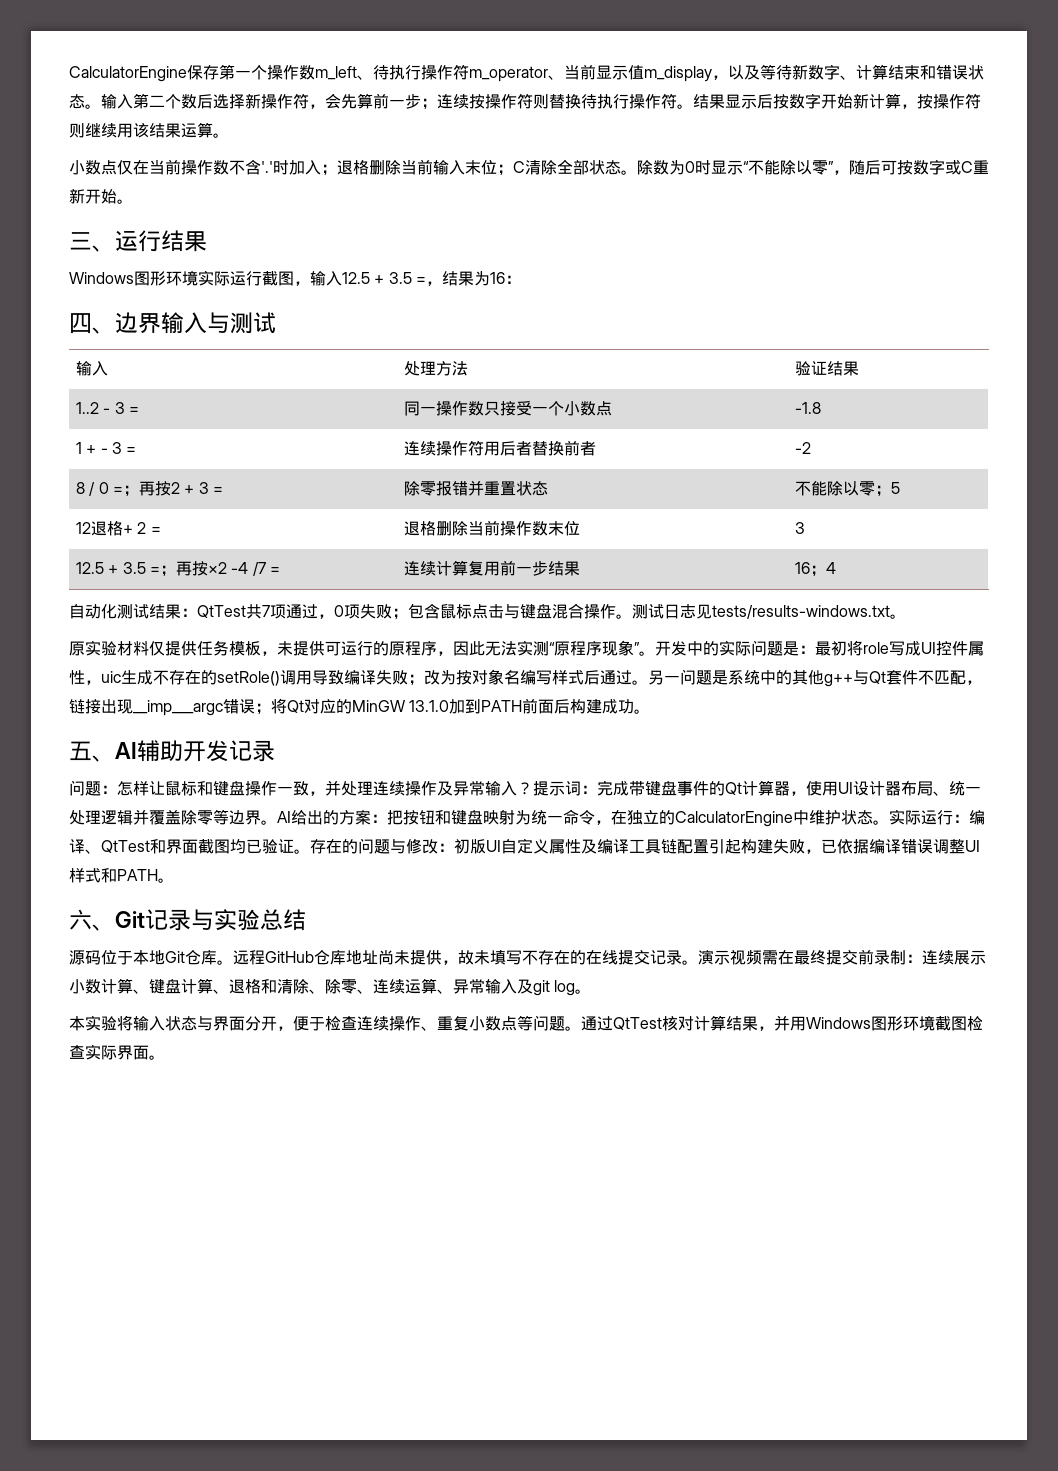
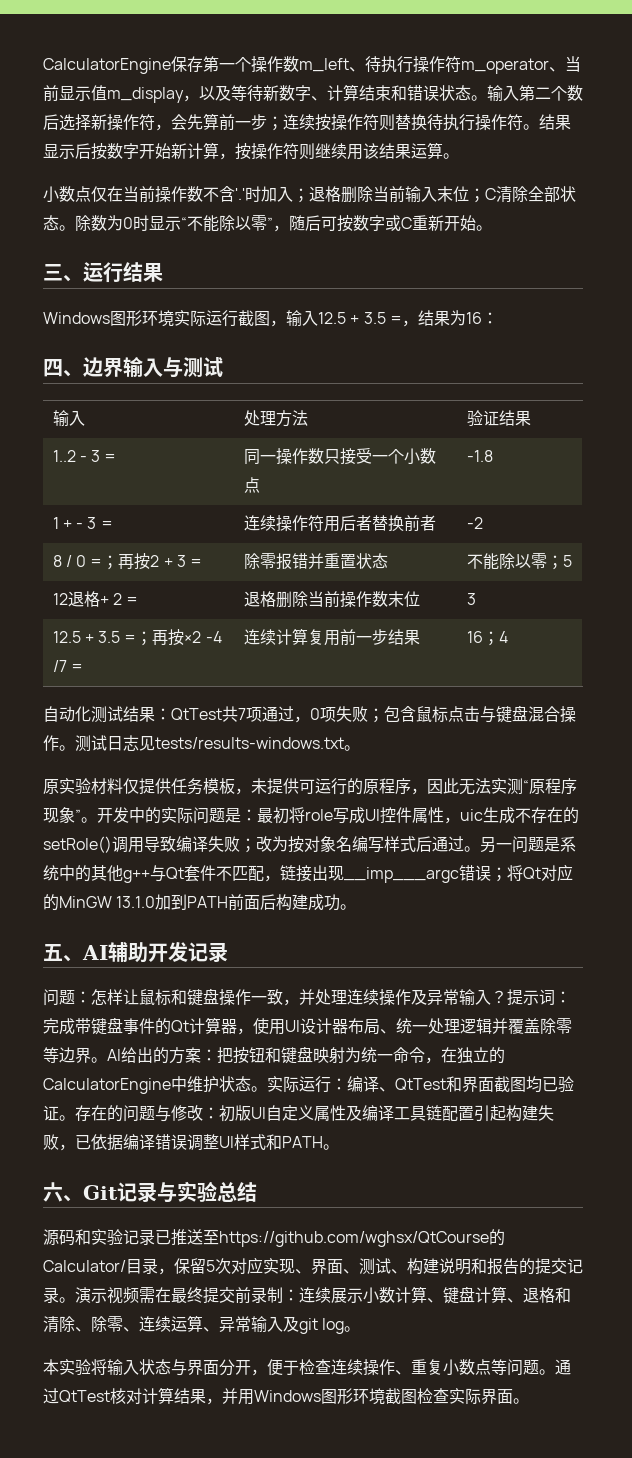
- 源码位于本地Git仓库。远程GitHub仓库地址尚未提供，故未填写不存在的在线提交记录。
+ 源码和实验记录已推送至https://github.com/wghsx/QtCourse的Calculator/目录，保留5次对应实现、界面、测试、构建说明和报告的提交记录。

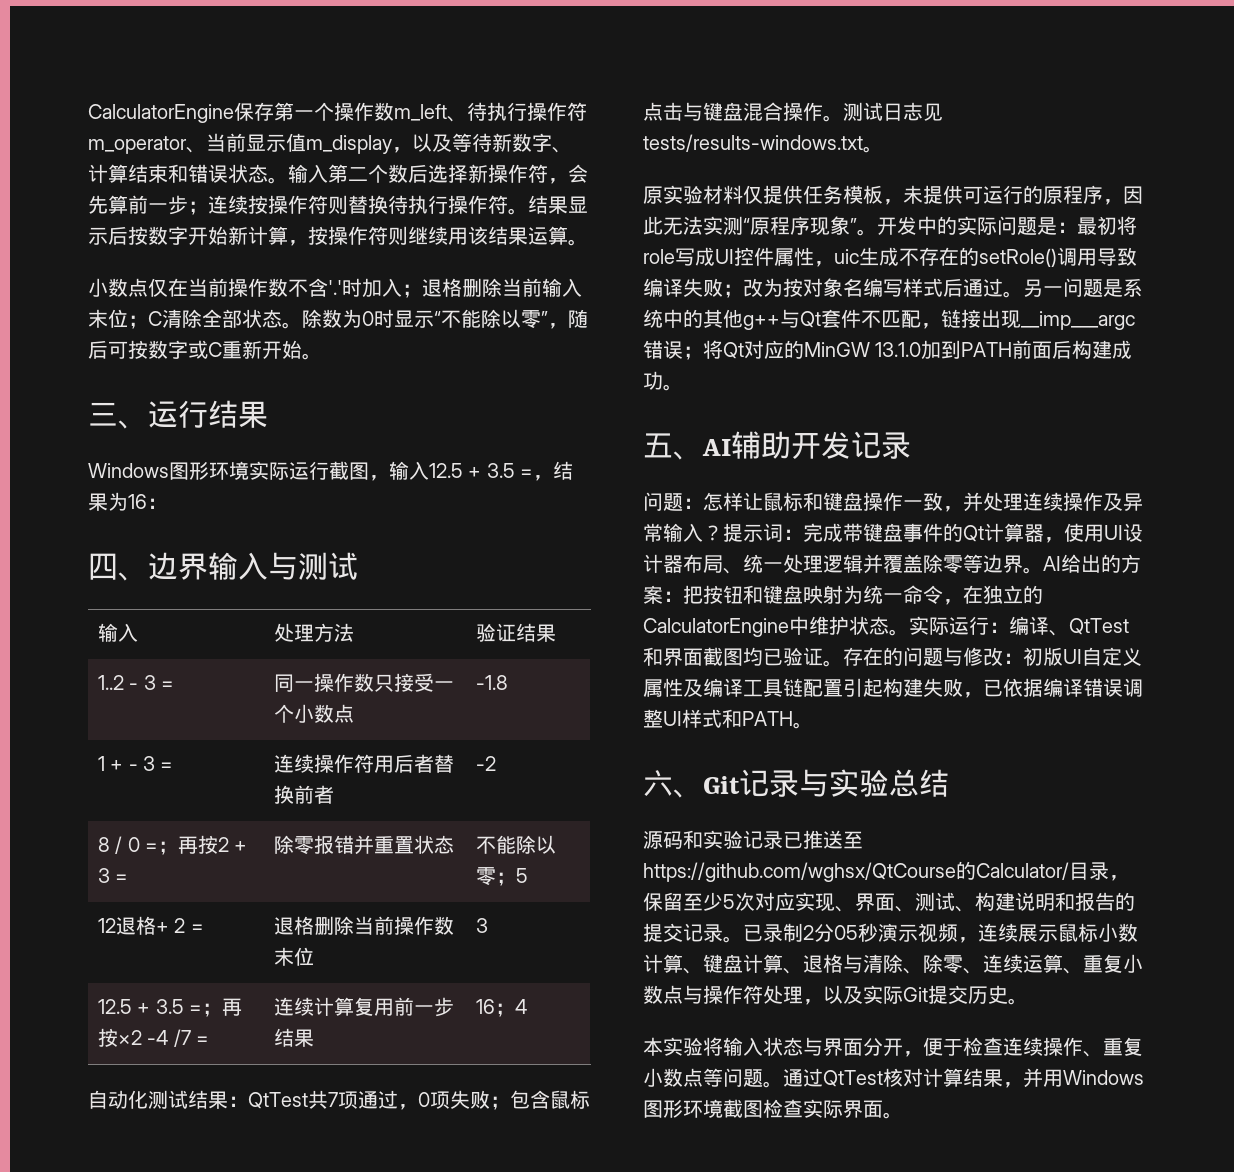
- 源码和实验记录已推送至https://github.com/wghsx/QtCourse的Calculator/目录，保留5次对应实现、界面、测试、构建说明和报告的提交记录。
+ 源码和实验记录已推送至https://github.com/wghsx/QtCourse的Calculator/目录，保留至少5次对应实现、界面、测试、构建说明和报告的提交记录。
- 演示视频需在最终提交前录制：连续展示小数计算、键盘计算、退格和清除、除零、连续运算、异常输入及git log。
+ 已录制2分05秒演示视频，连续展示鼠标小数计算、键盘计算、退格与清除、除零、连续运算、重复小数点与操作符处理，以及实际Git提交历史。

